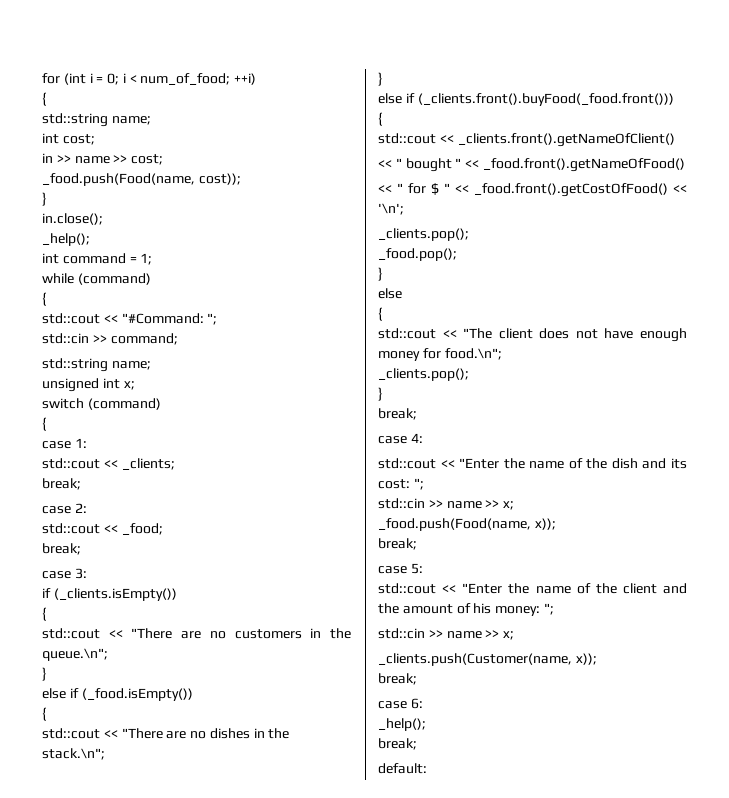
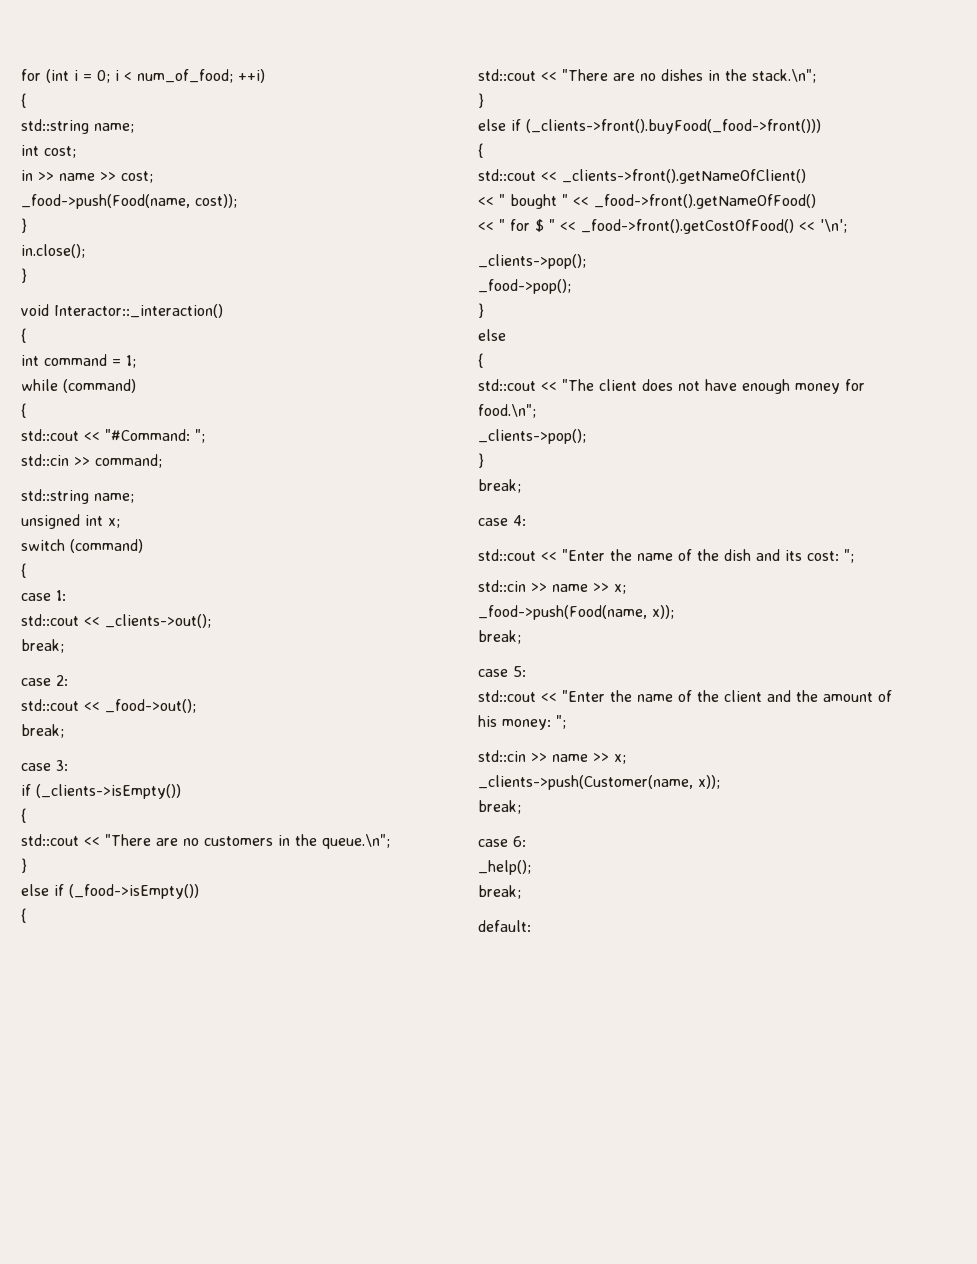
- _food.push(Food(name, cost));
+ _food->push(Food(name, cost));
  in.close();
- _help();
+ }
+ void Interactor::_interaction()
+ {
- std::cout << _clients;
+ std::cout << _clients->out();
- std::cout << _food;
+ std::cout << _food->out();
- if (_clients.isEmpty())
+ if (_clients->isEmpty())
- else if (_food.isEmpty())
+ else if (_food->isEmpty())
- else if (_clients.front().buyFood(_food.front()))
+ else if (_clients->front().buyFood(_food->front()))
  {
- std::cout << _clients.front().getNameOfClient()
+ std::cout << _clients->front().getNameOfClient()
- << " bought " << _food.front().getNameOfFood()
+ << " bought " << _food->front().getNameOfFood()
- << " for $ " << _food.front().getCostOfFood() << '\n';
- _clients.pop();
- _food.pop();
+ << " for $ " << _food->front().getCostOfFood() << '\n';
+ _clients->pop();
+ _food->pop();
  std::cout << "The client does not have enough money for food.\n";
- _clients.pop();
+ _clients->pop();
- _food.push(Food(name, x));
+ _food->push(Food(name, x));
- _clients.push(Customer(name, x));
+ _clients->push(Customer(name, x));

